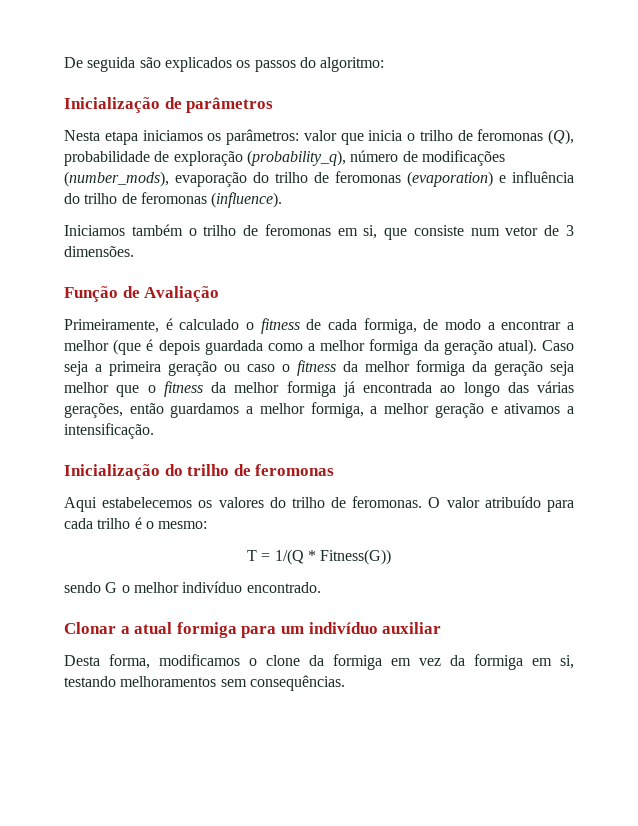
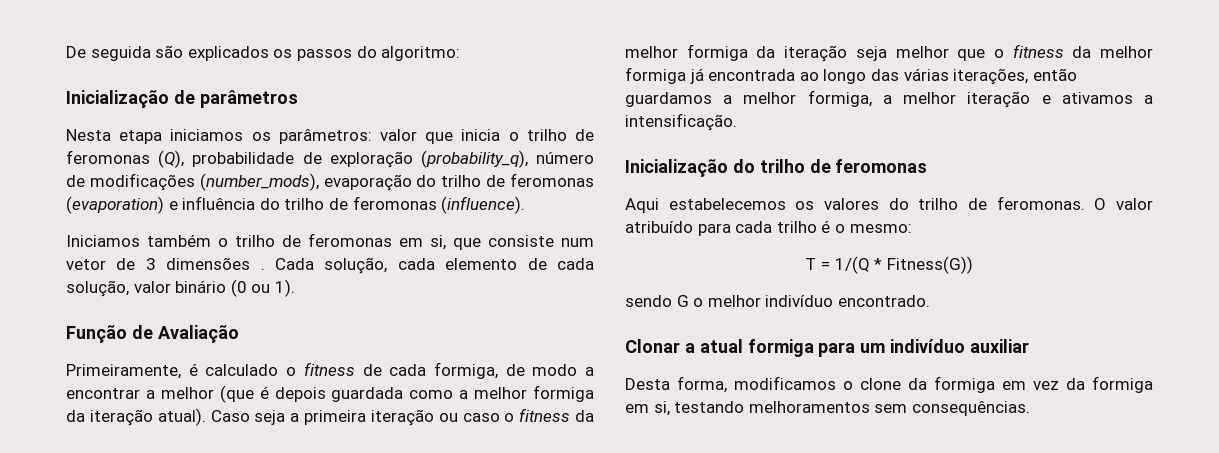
- Iniciamos também o trilho de feromonas em si, que consiste num vetor de 3 dimensões.
+ Iniciamos também o trilho de feromonas em si, que consiste num vetor de 3 dimensões . Cada solução, cada elemento de cada solução, valor binário (0 ou 1).
- Primeiramente, é calculado o fitness de cada formiga, de modo a encontrar a melhor (que é depois guardada como a melhor formiga da geração atual).
+ Primeiramente, é calculado o fitness de cada formiga, de modo a encontrar a melhor (que é depois guardada como a melhor formiga da iteração atual).
- Caso seja a primeira geração ou caso o fitness da melhor formiga da geração seja melhor que o fitness da melhor formiga já encontrada ao longo das várias gerações, então guardamos a melhor formiga, a melhor geração e ativamos a intensificação.
+ Caso seja a primeira iteração ou caso o fitness da melhor formiga da iteração seja melhor que o fitness da melhor formiga já encontrada ao longo das várias iterações, então guardamos a melhor formiga, a melhor iteração e ativamos a intensificação.

